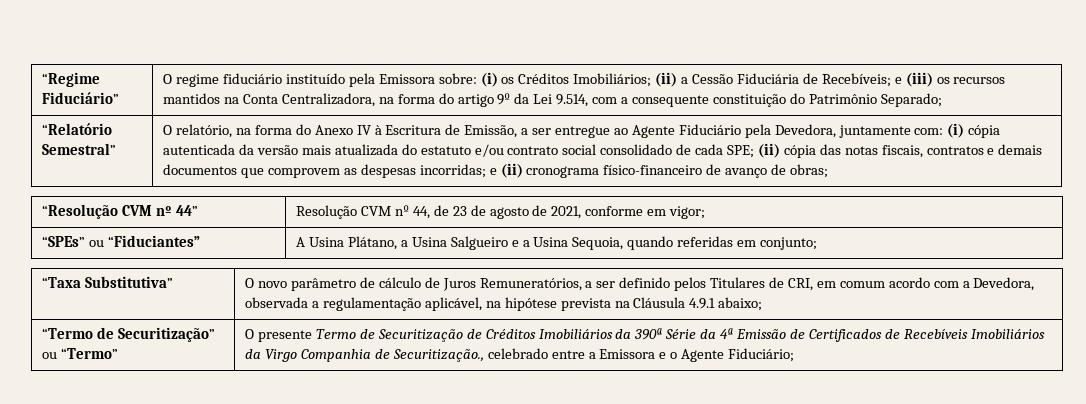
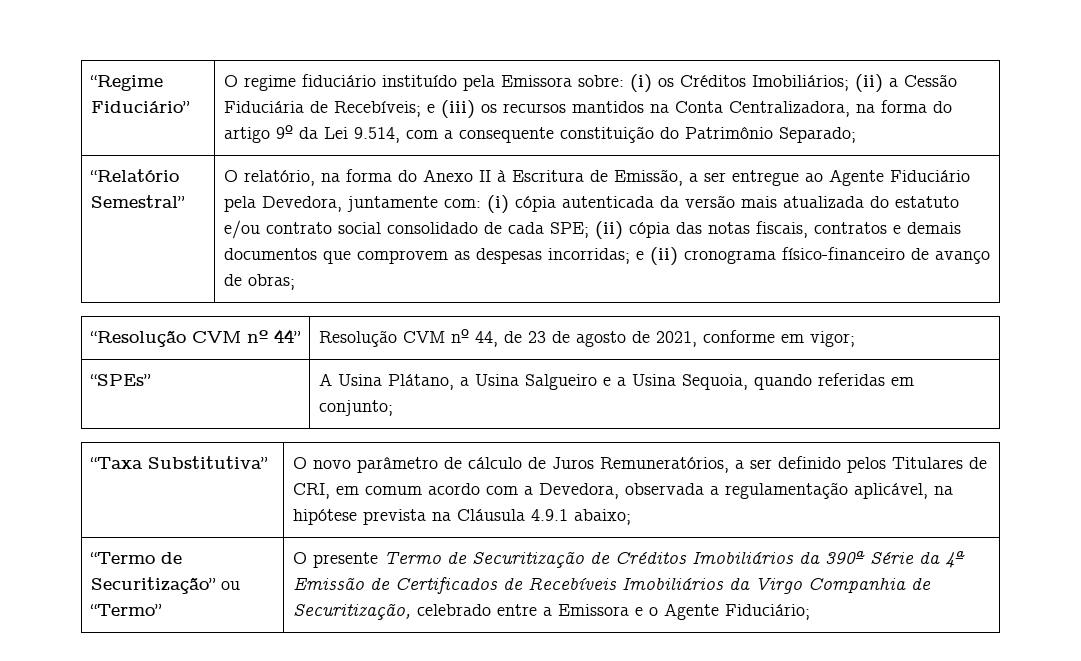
- O relatório, na forma do Anexo IV à Escritura de Emissão, a ser entregue ao Agente Fiduciário pela Devedora, juntamente com: (i) cópia autenticada da versão mais atualizada do estatuto e/ou contrato social consolidado de cada SPE; (ii) cópia das notas fiscais, contratos e demais documentos que comprovem as despesas incorridas; e (ii) cronograma físico-financeiro de avanço de obras;
+ O relatório, na forma do Anexo II à Escritura de Emissão, a ser entregue ao Agente Fiduciário pela Devedora, juntamente com: (i) cópia autenticada da versão mais atualizada do estatuto e/ou contrato social consolidado de cada SPE; (ii) cópia das notas fiscais, contratos e demais documentos que comprovem as despesas incorridas; e (ii) cronograma físico-financeiro de avanço de obras;
- “SPEs” ou “Fiduciantes” | A Usina Plátano, a Usina Salgueiro e a Usina Sequoia, quando referidas em conjunto;
+ “SPEs” | A Usina Plátano, a Usina Salgueiro e a Usina Sequoia, quando referidas em conjunto;
- “Termo de Securitização” ou “Termo” | O presente Termo de Securitização de Créditos Imobiliários da 390ª Série da 4ª Emissão de Certificados de Recebíveis Imobiliários da Virgo Companhia de Securitização., celebrado entre a Emissora e o Agente Fiduciário;
+ “Termo de Securitização” ou “Termo” | O presente Termo de Securitização de Créditos Imobiliários da 390ª Série da 4ª Emissão de Certificados de Recebíveis Imobiliários da Virgo Companhia de Securitização, celebrado entre a Emissora e o Agente Fiduciário;

